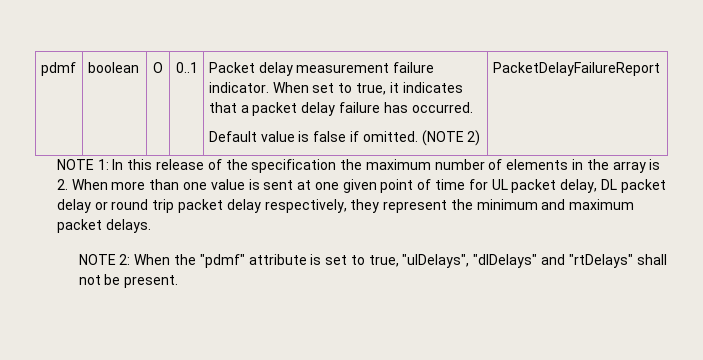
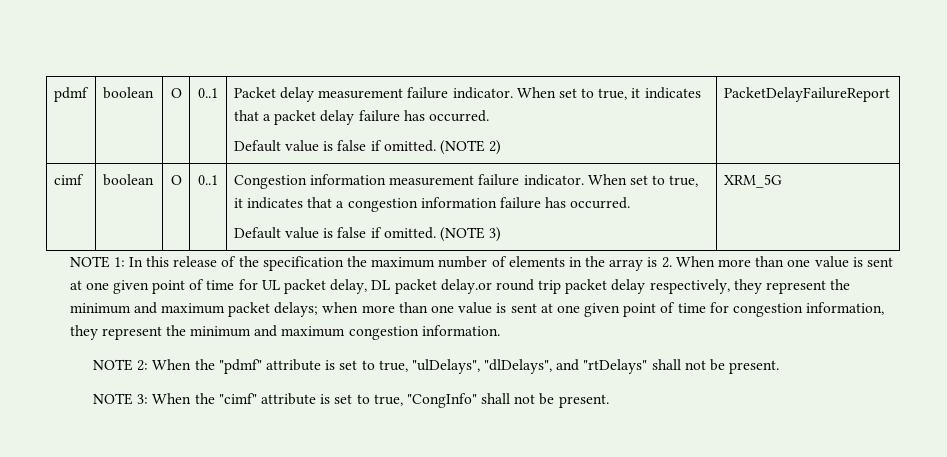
+ cimf | boolean | O | 0..1 | Congestion information measurement failure indicator. When set to true, it indicates that a congestion information failure has occurred.
+ Default value is false if omitted. (NOTE 3) | XRM_5G
- NOTE 1: In this release of the specification the maximum number of elements in the array is 2. When more than one value is sent at one given point of time for UL packet delay, DL packet delay or round trip packet delay respectively, they represent the minimum and maximum packet delays.
+ NOTE 1: In this release of the specification the maximum number of elements in the array is 2. When more than one value is sent at one given point of time for UL packet delay, DL packet delay.or round trip packet delay respectively, they represent the minimum and maximum packet delays; when more than one value is sent at one given point of time for congestion information, they represent the minimum and maximum congestion information.
- NOTE 2: When the "pdmf" attribute is set to true, "ulDelays", "dlDelays" and "rtDelays" shall not be present.
+ NOTE 2: When the "pdmf" attribute is set to true, "ulDelays", "dlDelays", and "rtDelays" shall not be present.
+ NOTE 3: When the "cimf" attribute is set to true, "CongInfo" shall not be present.

